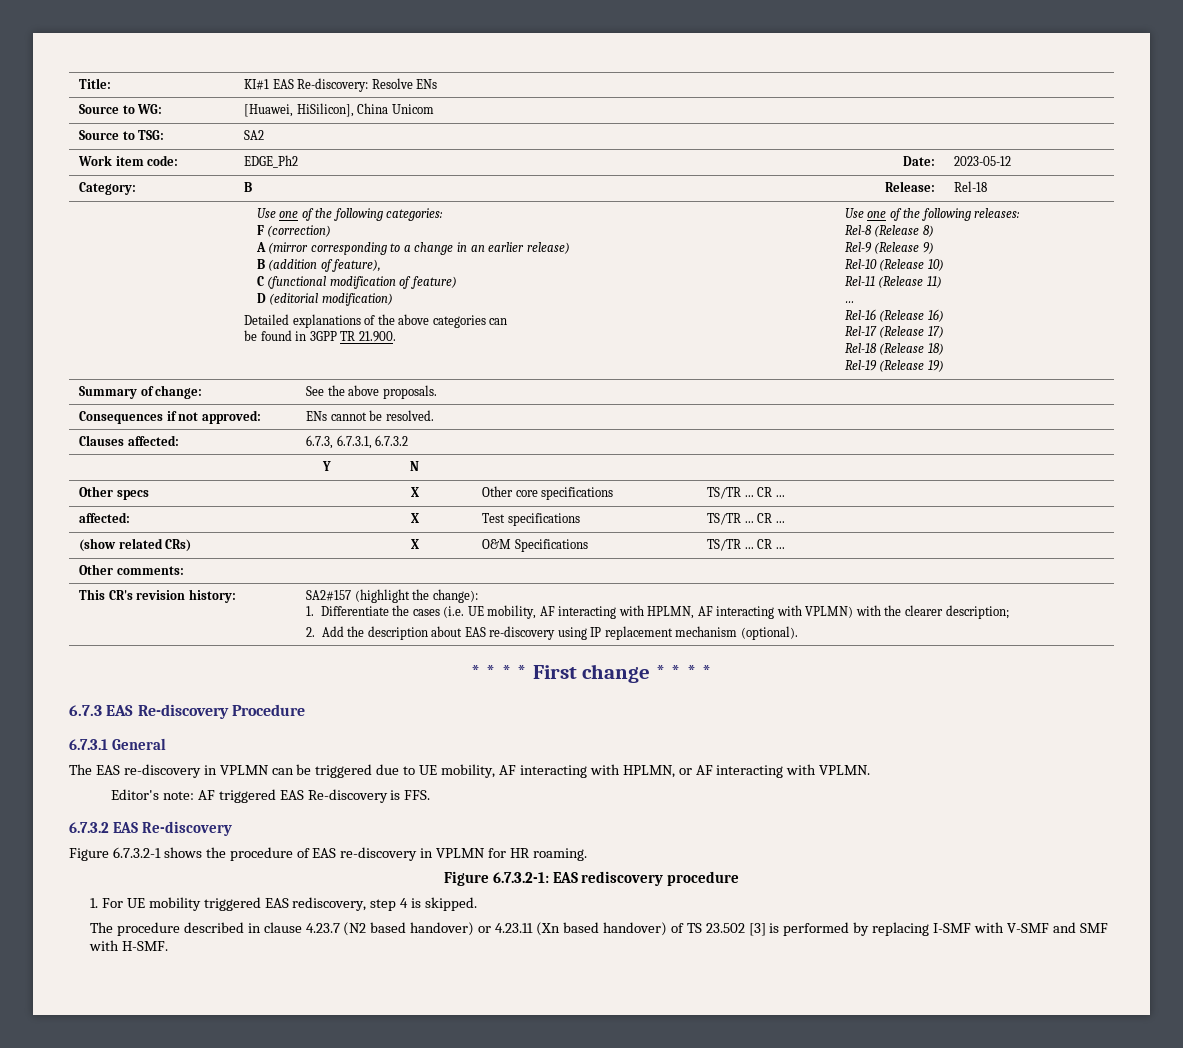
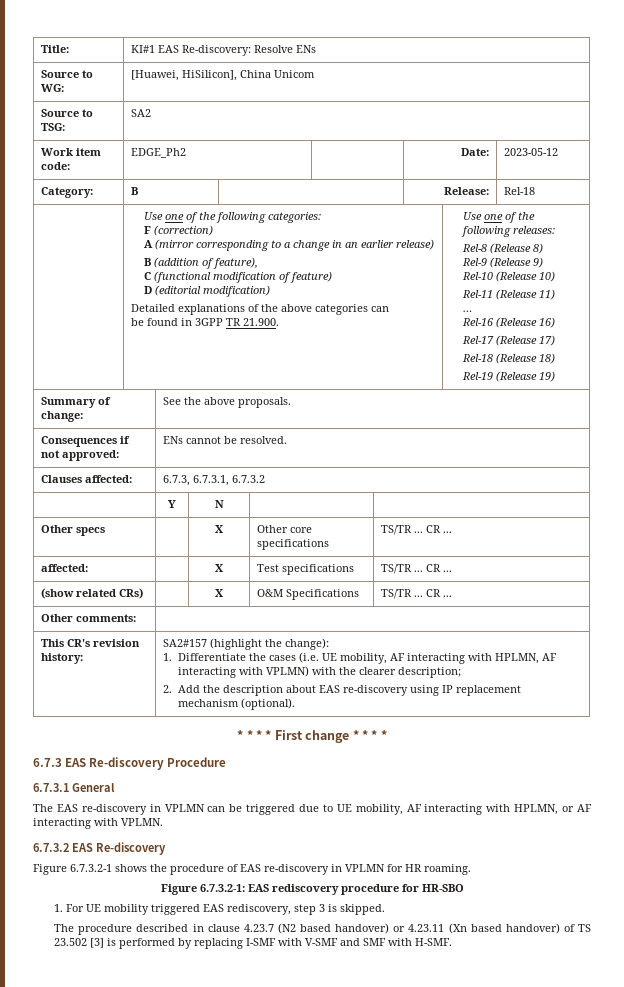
- Editor's note: AF triggered EAS Re-discovery is FFS.
- Figure 6.7.3.2-1: EAS rediscovery procedure
+ Figure 6.7.3.2-1: EAS rediscovery procedure for HR-SBO
- 1. For UE mobility triggered EAS rediscovery, step 4 is skipped.
+ 1. For UE mobility triggered EAS rediscovery, step 3 is skipped.

